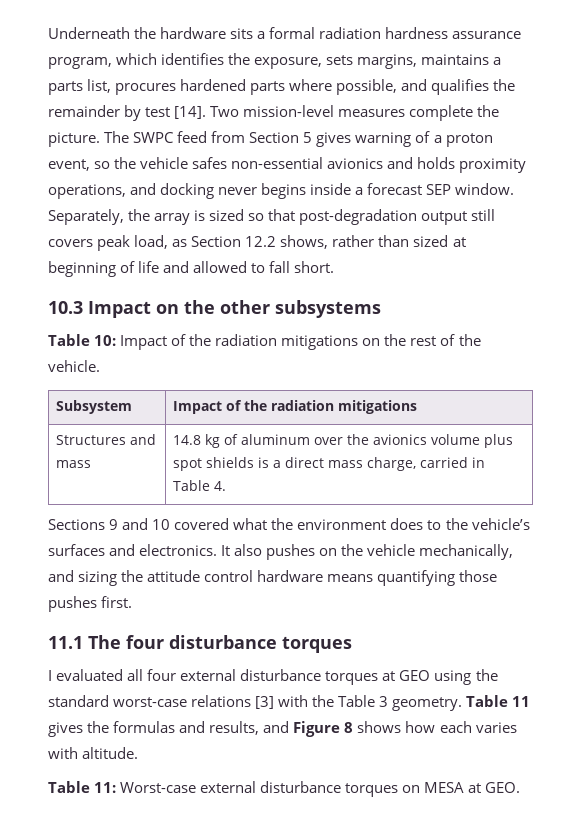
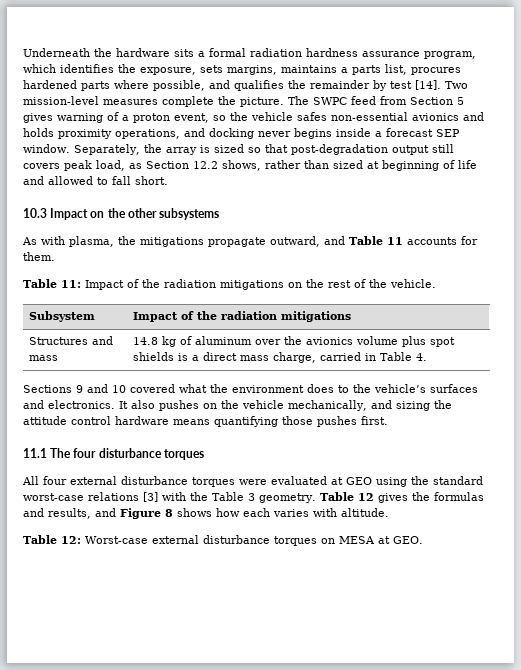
- Table 10: Impact of the radiation mitigations on the rest of the vehicle.
+ As with plasma, the mitigations propagate outward, and Table 11 accounts for them.
+ Table 11: Impact of the radiation mitigations on the rest of the vehicle.
- I evaluated all four external disturbance torques at GEO using the standard worst-case relations [3] with the Table 3 geometry.
+ All four external disturbance torques were evaluated at GEO using the standard worst-case relations [3] with the Table 3 geometry.
- Table 11 gives the formulas and results, and Figure 8 shows how each varies with altitude.
+ Table 12 gives the formulas and results, and Figure 8 shows how each varies with altitude.
- Table 11: Worst-case external disturbance torques on MESA at GEO.
+ Table 12: Worst-case external disturbance torques on MESA at GEO.

